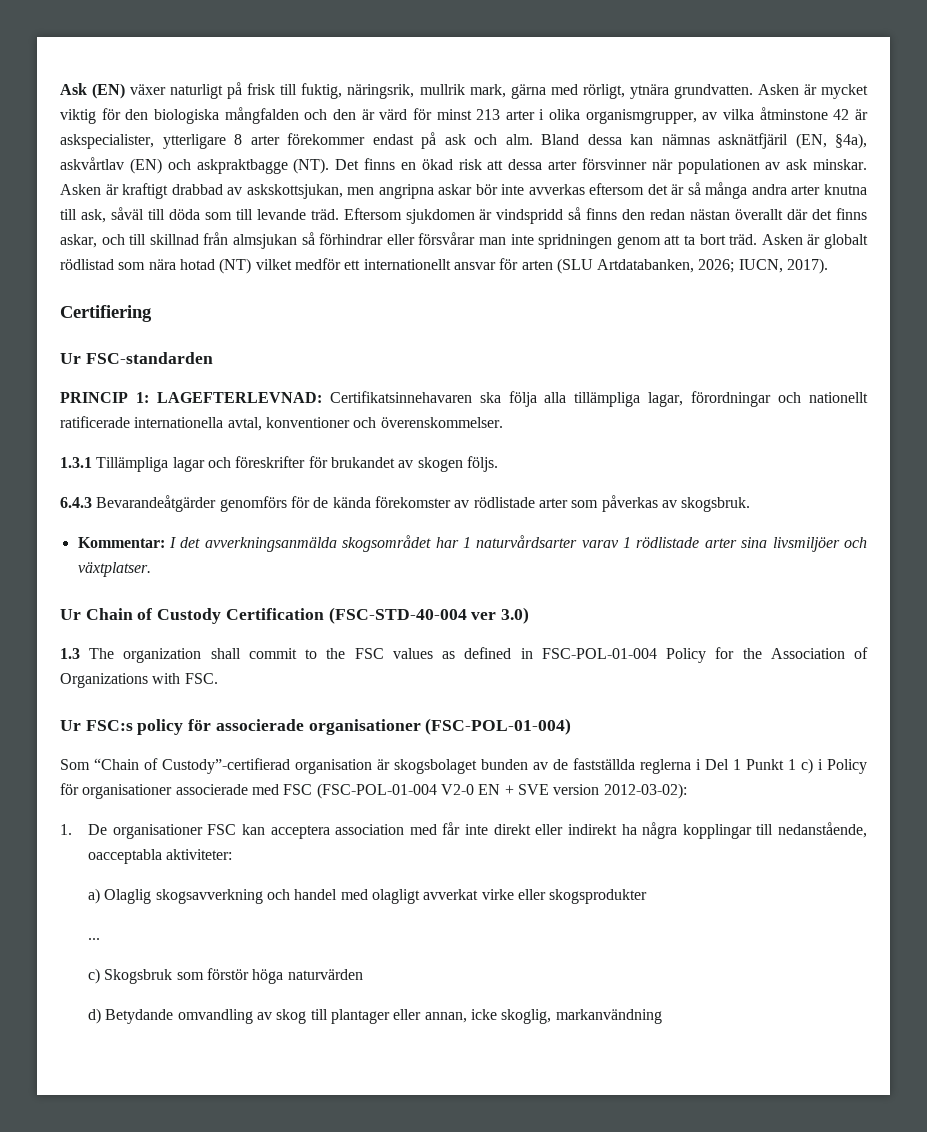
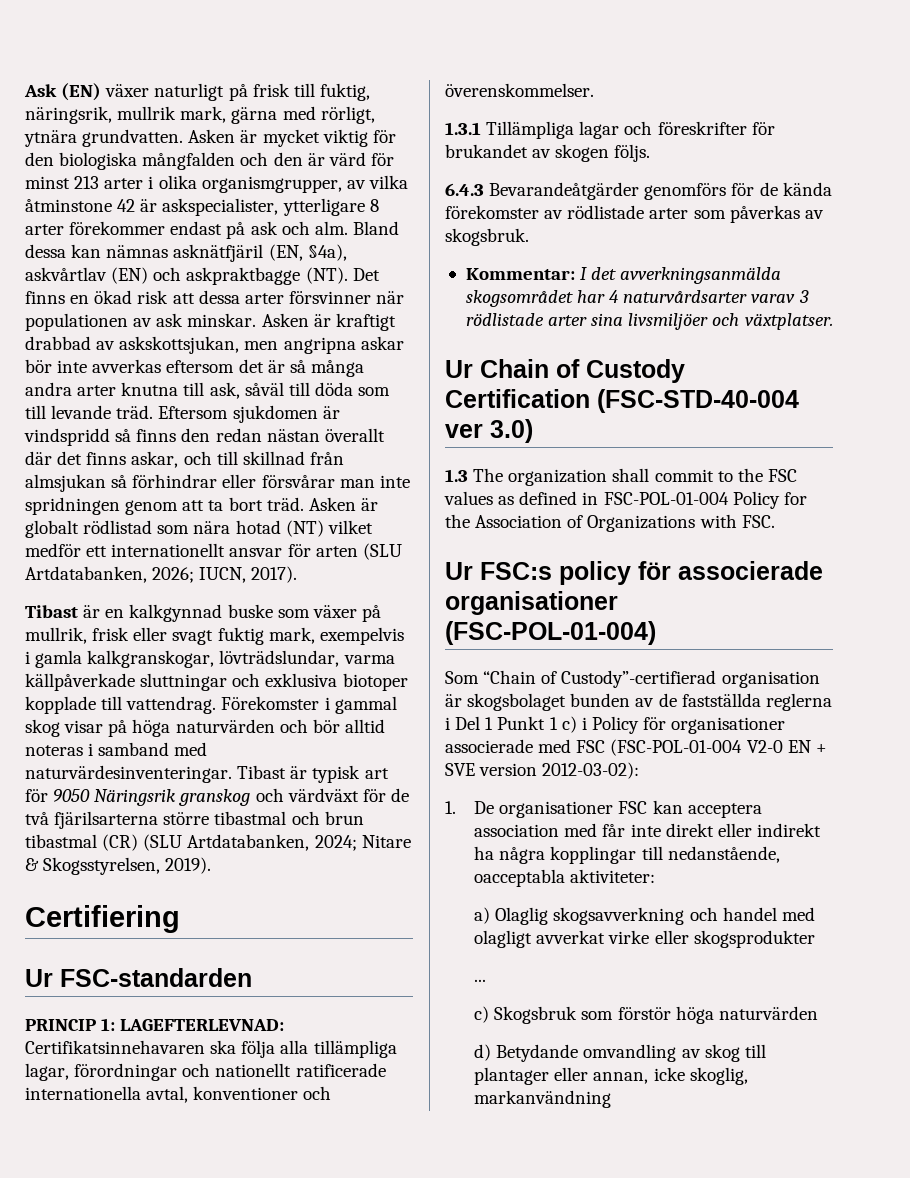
+ Tibast är en kalkgynnad buske som växer på mullrik, frisk eller svagt fuktig mark, exempelvis i gamla kalkgranskogar, lövträdslundar, varma källpåverkade sluttningar och exklusiva biotoper kopplade till vattendrag. Förekomster i gammal skog visar på höga naturvärden och bör alltid noteras i samband med naturvärdesinventeringar. Tibast är typisk art för 9050 Näringsrik granskog och värdväxt för de två fjärilsarterna större tibastmal och brun tibastmal (CR) (SLU Artdatabanken, 2024; Nitare & Skogsstyrelsen, 2019).
- Kommentar: I det avverkningsanmälda skogsområdet har 1 naturvårdsarter varav 1 rödlistade arter sina livsmiljöer och växtplatser.
+ Kommentar: I det avverkningsanmälda skogsområdet har 4 naturvårdsarter varav 3 rödlistade arter sina livsmiljöer och växtplatser.

